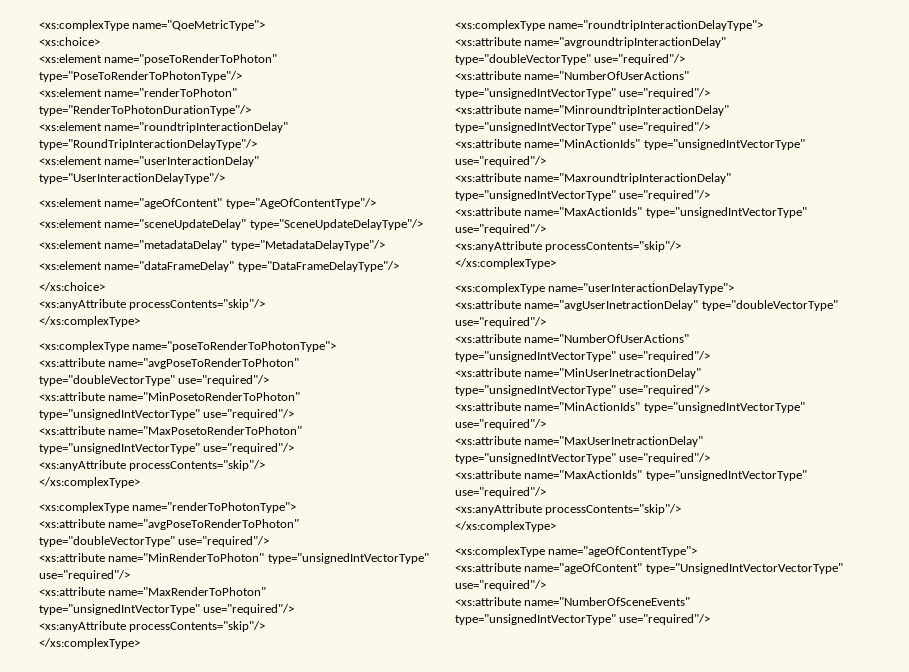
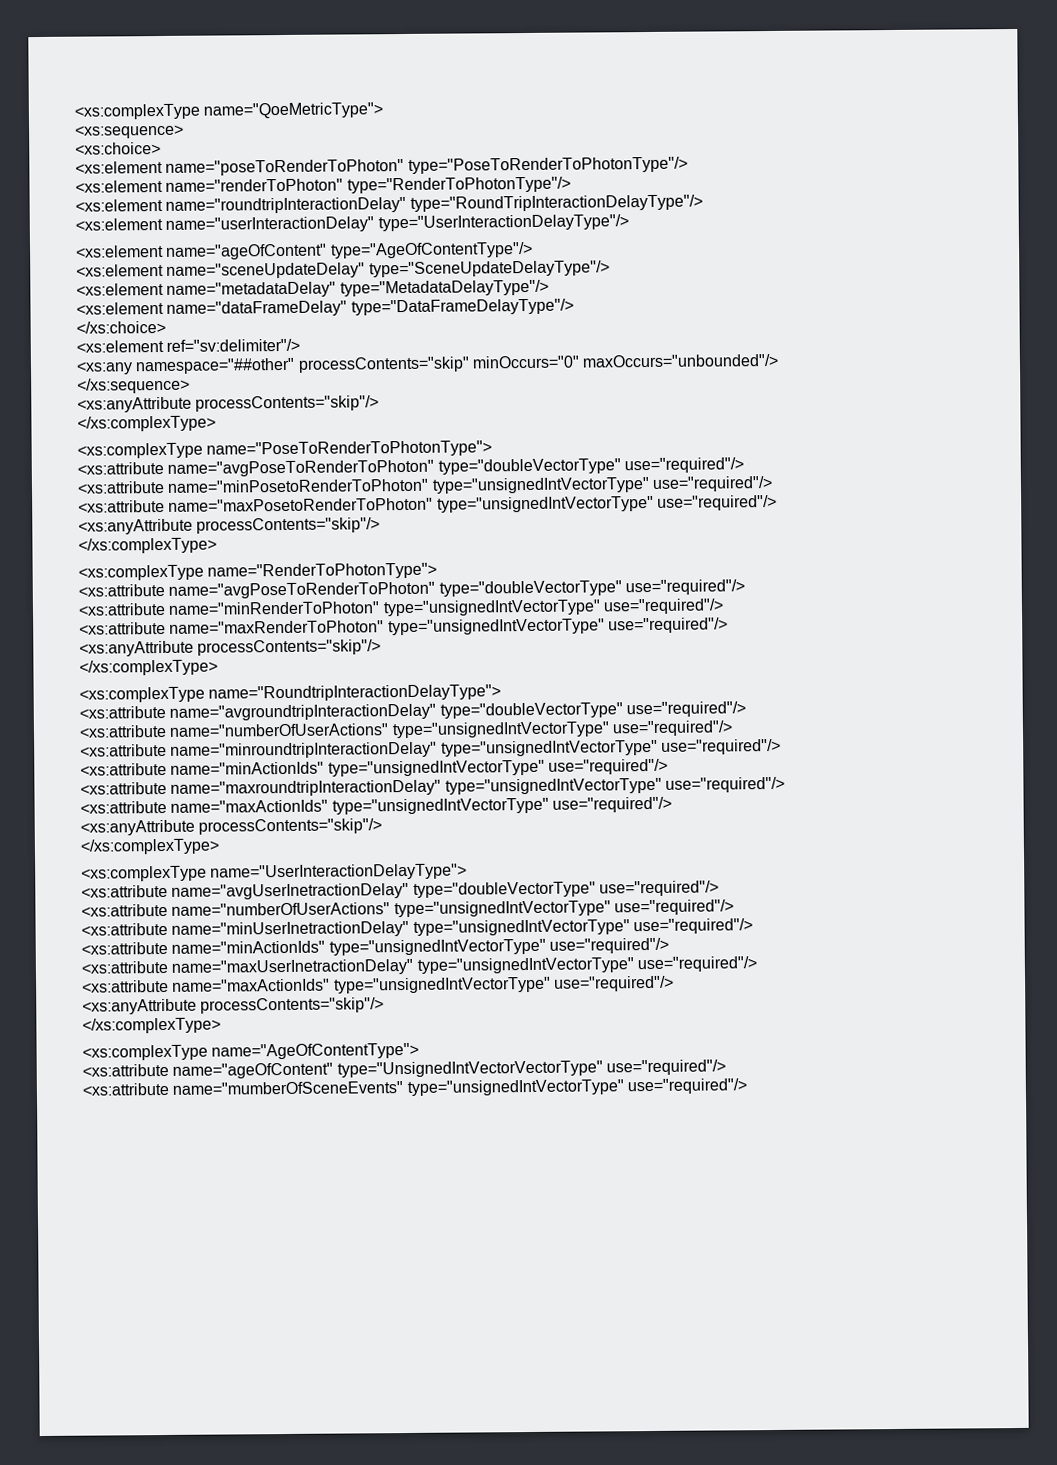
+ <xs:sequence>
- <xs:element name="renderToPhoton" type="RenderToPhotonDurationType"/>
+ <xs:element name="renderToPhoton" type="RenderToPhotonType"/>
  </xs:choice>
+ <xs:element ref="sv:delimiter"/>
+ <xs:any namespace="##other" processContents="skip" minOccurs="0" maxOccurs="unbounded"/>
+ </xs:sequence>
  <xs:anyAttribute processContents="skip"/>
  </xs:complexType>
- <xs:complexType name="poseToRenderToPhotonType">
+ <xs:complexType name="PoseToRenderToPhotonType">
  <xs:attribute name="avgPoseToRenderToPhoton" type="doubleVectorType" use="required"/>
- <xs:attribute name="MinPosetoRenderToPhoton" type="unsignedIntVectorType" use="required"/>
- <xs:attribute name="MaxPosetoRenderToPhoton" type="unsignedIntVectorType" use="required"/>
+ <xs:attribute name="minPosetoRenderToPhoton" type="unsignedIntVectorType" use="required"/>
+ <xs:attribute name="maxPosetoRenderToPhoton" type="unsignedIntVectorType" use="required"/>
  <xs:anyAttribute processContents="skip"/>
  </xs:complexType>
- <xs:complexType name="renderToPhotonType">
+ <xs:complexType name="RenderToPhotonType">
  <xs:attribute name="avgPoseToRenderToPhoton" type="doubleVectorType" use="required"/>
- <xs:attribute name="MinRenderToPhoton" type="unsignedIntVectorType" use="required"/>
- <xs:attribute name="MaxRenderToPhoton" type="unsignedIntVectorType" use="required"/>
+ <xs:attribute name="minRenderToPhoton" type="unsignedIntVectorType" use="required"/>
+ <xs:attribute name="maxRenderToPhoton" type="unsignedIntVectorType" use="required"/>
  <xs:anyAttribute processContents="skip"/>
  </xs:complexType>
- <xs:complexType name="roundtripInteractionDelayType">
+ <xs:complexType name="RoundtripInteractionDelayType">
  <xs:attribute name="avgroundtripInteractionDelay" type="doubleVectorType" use="required"/>
- <xs:attribute name="NumberOfUserActions" type="unsignedIntVectorType" use="required"/>
- <xs:attribute name="MinroundtripInteractionDelay" type="unsignedIntVectorType" use="required"/>
- <xs:attribute name="MinActionIds" type="unsignedIntVectorType" use="required"/>
- <xs:attribute name="MaxroundtripInteractionDelay" type="unsignedIntVectorType" use="required"/>
- <xs:attribute name="MaxActionIds" type="unsignedIntVectorType" use="required"/>
+ <xs:attribute name="numberOfUserActions" type="unsignedIntVectorType" use="required"/>
+ <xs:attribute name="minroundtripInteractionDelay" type="unsignedIntVectorType" use="required"/>
+ <xs:attribute name="minActionIds" type="unsignedIntVectorType" use="required"/>
+ <xs:attribute name="maxroundtripInteractionDelay" type="unsignedIntVectorType" use="required"/>
+ <xs:attribute name="maxActionIds" type="unsignedIntVectorType" use="required"/>
  <xs:anyAttribute processContents="skip"/>
  </xs:complexType>
- <xs:complexType name="userInteractionDelayType">
+ <xs:complexType name="UserInteractionDelayType">
  <xs:attribute name="avgUserInetractionDelay" type="doubleVectorType" use="required"/>
- <xs:attribute name="NumberOfUserActions" type="unsignedIntVectorType" use="required"/>
- <xs:attribute name="MinUserInetractionDelay" type="unsignedIntVectorType" use="required"/>
- <xs:attribute name="MinActionIds" type="unsignedIntVectorType" use="required"/>
- <xs:attribute name="MaxUserInetractionDelay" type="unsignedIntVectorType" use="required"/>
- <xs:attribute name="MaxActionIds" type="unsignedIntVectorType" use="required"/>
+ <xs:attribute name="numberOfUserActions" type="unsignedIntVectorType" use="required"/>
+ <xs:attribute name="minUserInetractionDelay" type="unsignedIntVectorType" use="required"/>
+ <xs:attribute name="minActionIds" type="unsignedIntVectorType" use="required"/>
+ <xs:attribute name="maxUserInetractionDelay" type="unsignedIntVectorType" use="required"/>
+ <xs:attribute name="maxActionIds" type="unsignedIntVectorType" use="required"/>
  <xs:anyAttribute processContents="skip"/>
  </xs:complexType>
- <xs:complexType name="ageOfContentType">
+ <xs:complexType name="AgeOfContentType">
- <xs:attribute name="NumberOfSceneEvents" type="unsignedIntVectorType" use="required"/>
+ <xs:attribute name="mumberOfSceneEvents" type="unsignedIntVectorType" use="required"/>

